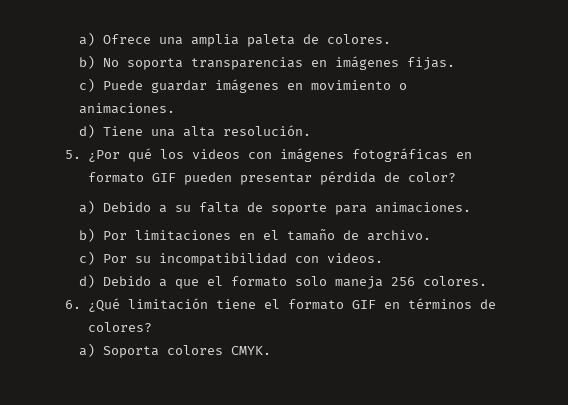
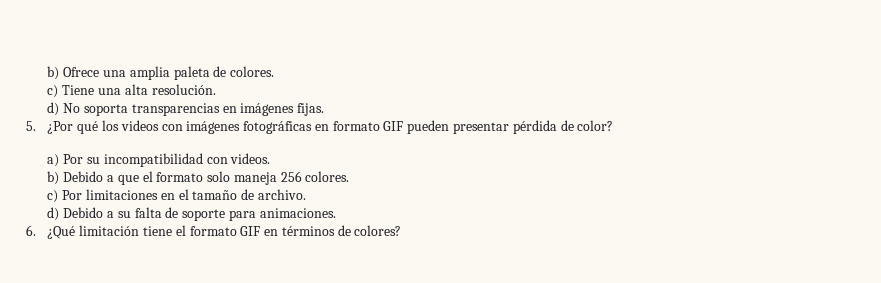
- a) Ofrece una amplia paleta de colores.
+ b) Ofrece una amplia paleta de colores.
- b) No soporta transparencias en imágenes fijas.
+ c) Tiene una alta resolución.
+ d) No soporta transparencias en imágenes fijas.
- c) Puede guardar imágenes en movimiento o animaciones.
- d) Tiene una alta resolución.
- a) Debido a su falta de soporte para animaciones.
- b) Por limitaciones en el tamaño de archivo.
- c) Por su incompatibilidad con videos.
+ a) Por su incompatibilidad con videos.
- d) Debido a que el formato solo maneja 256 colores.
+ b) Debido a que el formato solo maneja 256 colores.
+ c) Por limitaciones en el tamaño de archivo.
+ d) Debido a su falta de soporte para animaciones.
- a) Soporta colores CMYK.

